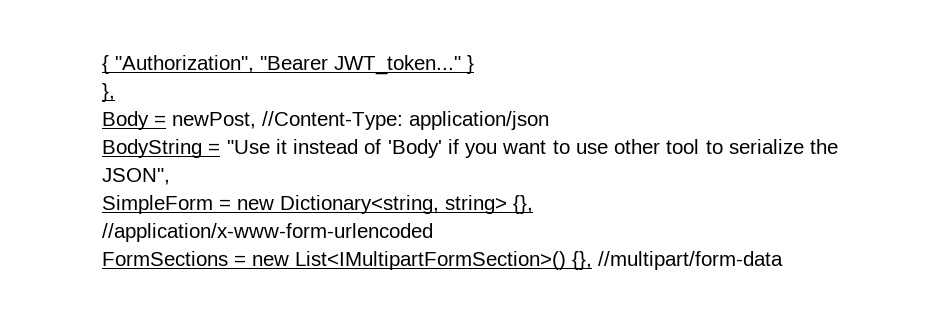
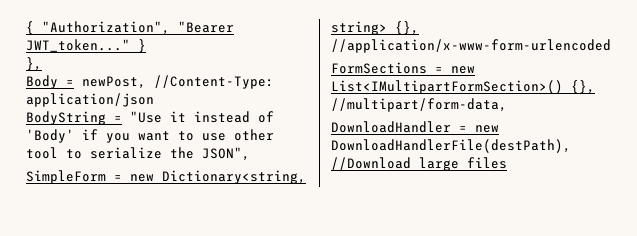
- FormSections = new List<IMultipartFormSection>() {}, //multipart/form-data
+ FormSections = new List<IMultipartFormSection>() {}, //multipart/form-data,
+ DownloadHandler = new DownloadHandlerFile(destPath), //Download large files

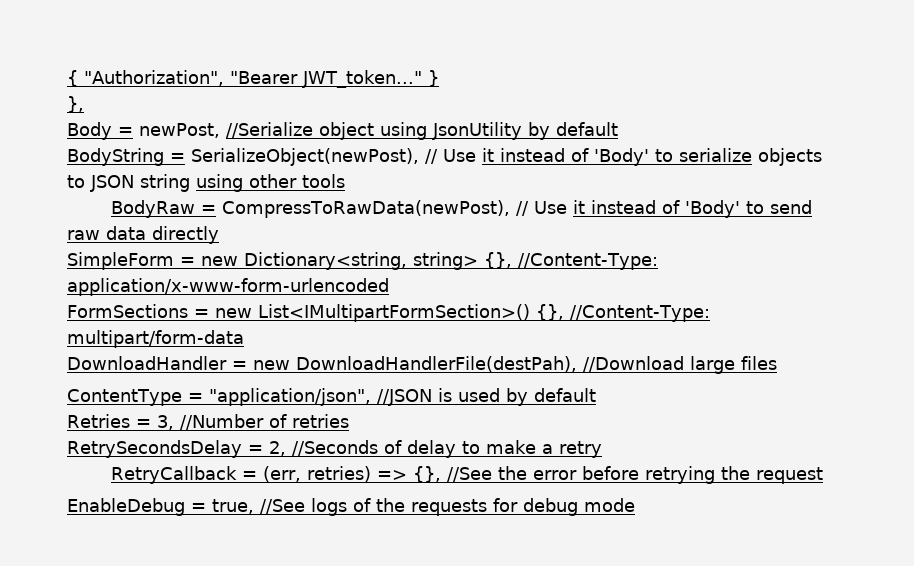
- Body = newPost, //Content-Type: application/json
+ Body = newPost, //Serialize object using JsonUtility by default
- BodyString = "Use it instead of 'Body' if you want to use other tool to serialize the JSON",
+ BodyString = SerializeObject(newPost), // Use it instead of 'Body' to serialize objects to JSON string using other tools
+ BodyRaw = CompressToRawData(newPost), // Use it instead of 'Body' to send raw data directly
- SimpleForm = new Dictionary<string, string> {}, //application/x-www-form-urlencoded
+ SimpleForm = new Dictionary<string, string> {}, //Content-Type: application/x-www-form-urlencoded
- FormSections = new List<IMultipartFormSection>() {}, //multipart/form-data,
+ FormSections = new List<IMultipartFormSection>() {}, //Content-Type: multipart/form-data
- DownloadHandler = new DownloadHandlerFile(destPath), //Download large files
+ DownloadHandler = new DownloadHandlerFile(destPah), //Download large files
+ ContentType = "application/json", //JSON is used by default
+ Retries = 3, //Number of retries
+ RetrySecondsDelay = 2, //Seconds of delay to make a retry
+ RetryCallback = (err, retries) => {}, //See the error before retrying the request
+ EnableDebug = true, //See logs of the requests for debug mode

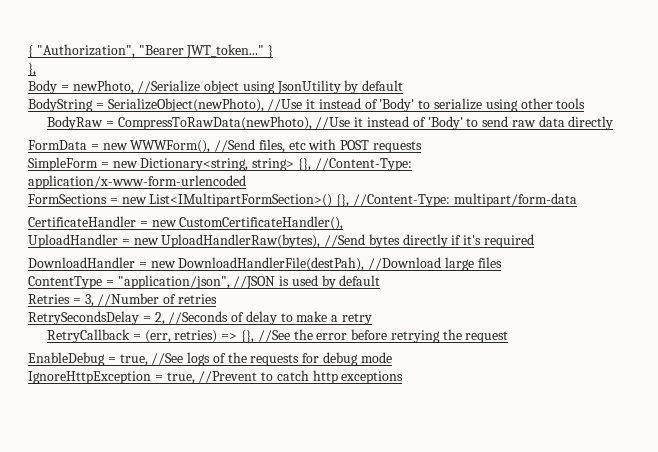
- Body = newPost, //Serialize object using JsonUtility by default
+ Body = newPhoto, //Serialize object using JsonUtility by default
- BodyString = SerializeObject(newPost), // Use it instead of 'Body' to serialize objects to JSON string using other tools
+ BodyString = SerializeObject(newPhoto), //Use it instead of 'Body' to serialize using other tools
- BodyRaw = CompressToRawData(newPost), // Use it instead of 'Body' to send raw data directly
+ BodyRaw = CompressToRawData(newPhoto), //Use it instead of 'Body' to send raw data directly
+ FormData = new WWWForm(), //Send files, etc with POST requests
+ CertificateHandler = new CustomCertificateHandler(),
+ UploadHandler = new UploadHandlerRaw(bytes), //Send bytes directly if it's required
+ IgnoreHttpException = true, //Prevent to catch http exceptions

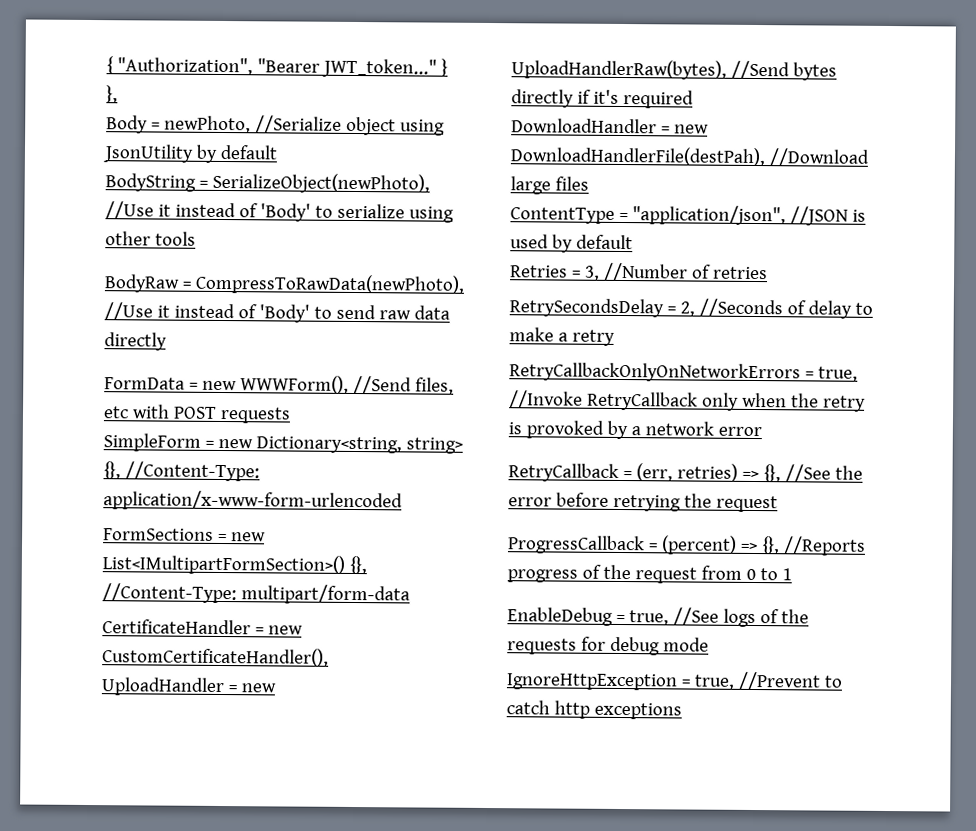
+ RetryCallbackOnlyOnNetworkErrors = true, //Invoke RetryCallback only when the retry is provoked by a network error
+ ProgressCallback = (percent) => {}, //Reports progress of the request from 0 to 1

